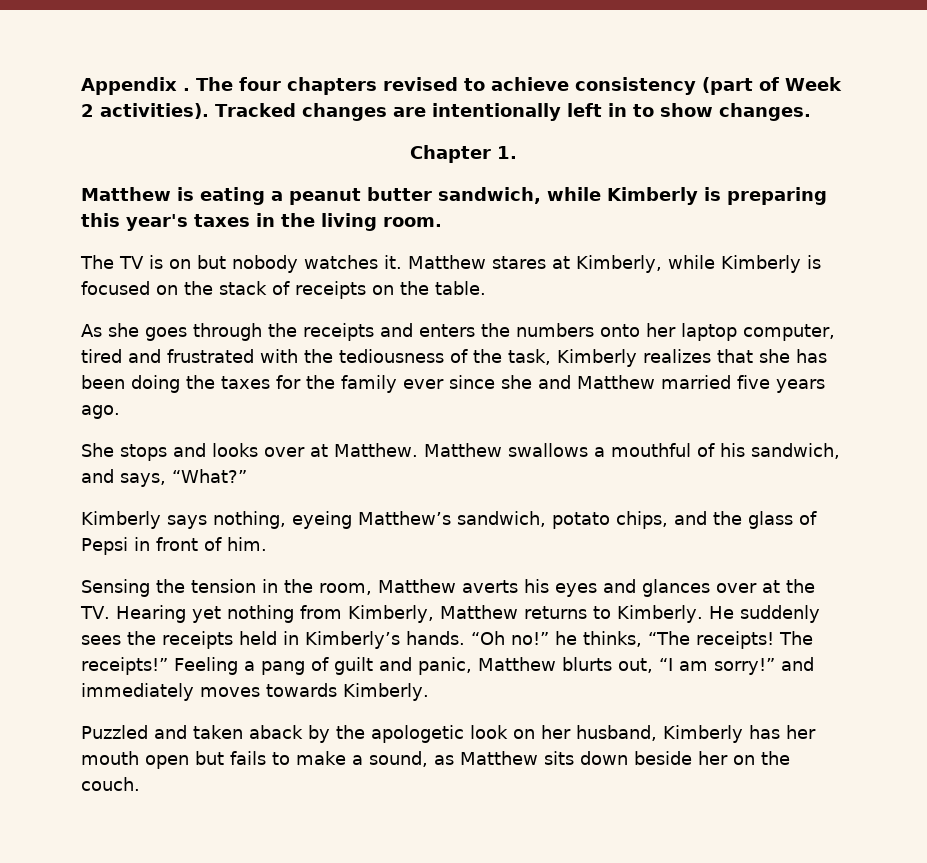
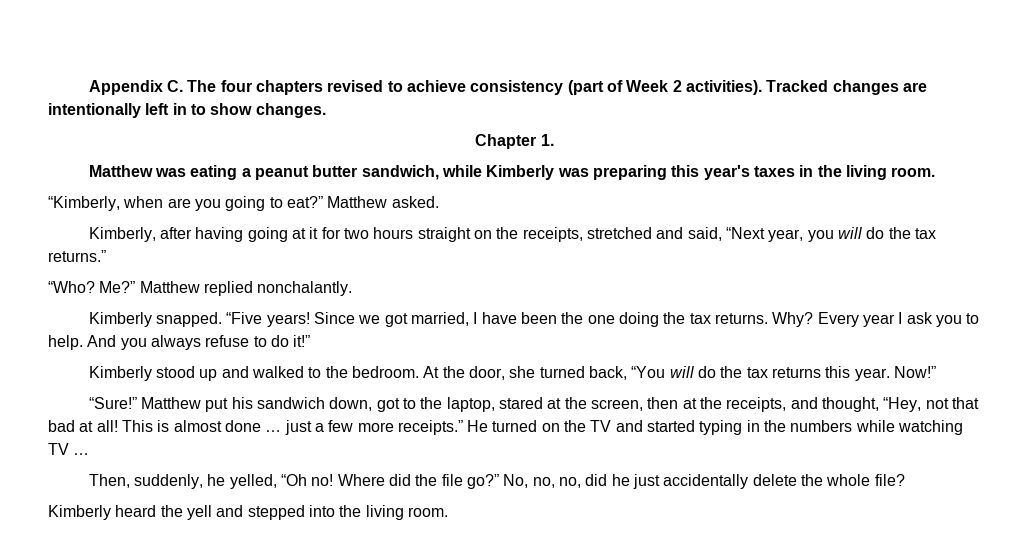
- Appendix . The four chapters revised to achieve consistency (part of Week 2 activities).
+ Appendix C. The four chapters revised to achieve consistency (part of Week 2 activities).
- Matthew is eating a peanut butter sandwich, while Kimberly is preparing this year's taxes in the living room.
+ Matthew was eating a peanut butter sandwich, while Kimberly was preparing this year's taxes in the living room.
- The TV is on but nobody watches it. Matthew stares at Kimberly, while Kimberly is focused on the stack of receipts on the table.
- As she goes through the receipts and enters the numbers onto her laptop computer, tired and frustrated with the tediousness of the task, Kimberly realizes that she has been doing the taxes for the family ever since she and Matthew married five years ago.
- She stops and looks over at Matthew. Matthew swallows a mouthful of his sandwich, and says, “What?”
- Kimberly says nothing, eyeing Matthew’s sandwich, potato chips, and the glass of Pepsi in front of him.
- Sensing the tension in the room, Matthew averts his eyes and glances over at the TV. Hearing yet nothing from Kimberly, Matthew returns to Kimberly. He suddenly sees the receipts held in Kimberly’s hands. “Oh no!” he thinks, “The receipts! The receipts!” Feeling a pang of guilt and panic, Matthew blurts out, “I am sorry!” and immediately moves towards Kimberly.
- Puzzled and taken aback by the apologetic look on her husband, Kimberly has her mouth open but fails to make a sound, as Matthew sits down beside her on the couch.
+ “Kimberly, when are you going to eat?” Matthew asked.
+ Kimberly, after having going at it for two hours straight on the receipts, stretched and said, “Next year, you will do the tax returns.”
+ “Who? Me?” Matthew replied nonchalantly.
+ Kimberly snapped. “Five years! Since we got married, I have been the one doing the tax returns. Why? Every year I ask you to help. And you always refuse to do it!”
+ Kimberly stood up and walked to the bedroom. At the door, she turned back, “You will do the tax returns this year. Now!”
+ “Sure!” Matthew put his sandwich down, got to the laptop, stared at the screen, then at the receipts, and thought, “Hey, not that bad at all! This is almost done … just a few more receipts.” He turned on the TV and started typing in the numbers while watching TV …
+ Then, suddenly, he yelled, “Oh no! Where did the file go?” No, no, no, did he just accidentally delete the whole file?
+ Kimberly heard the yell and stepped into the living room.

